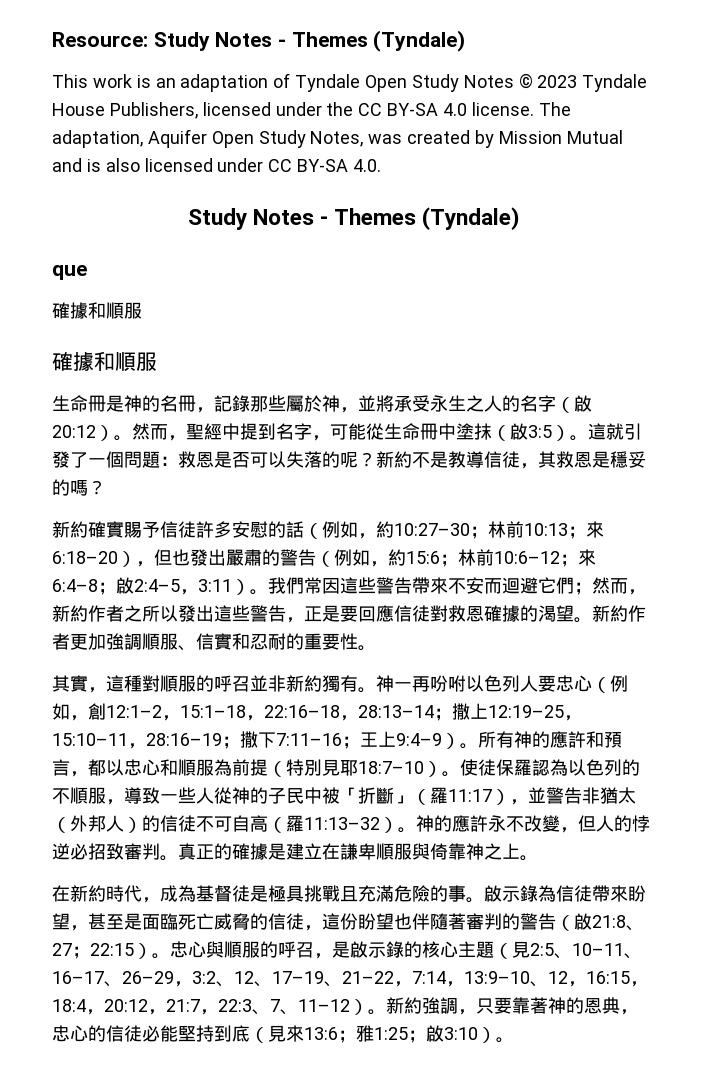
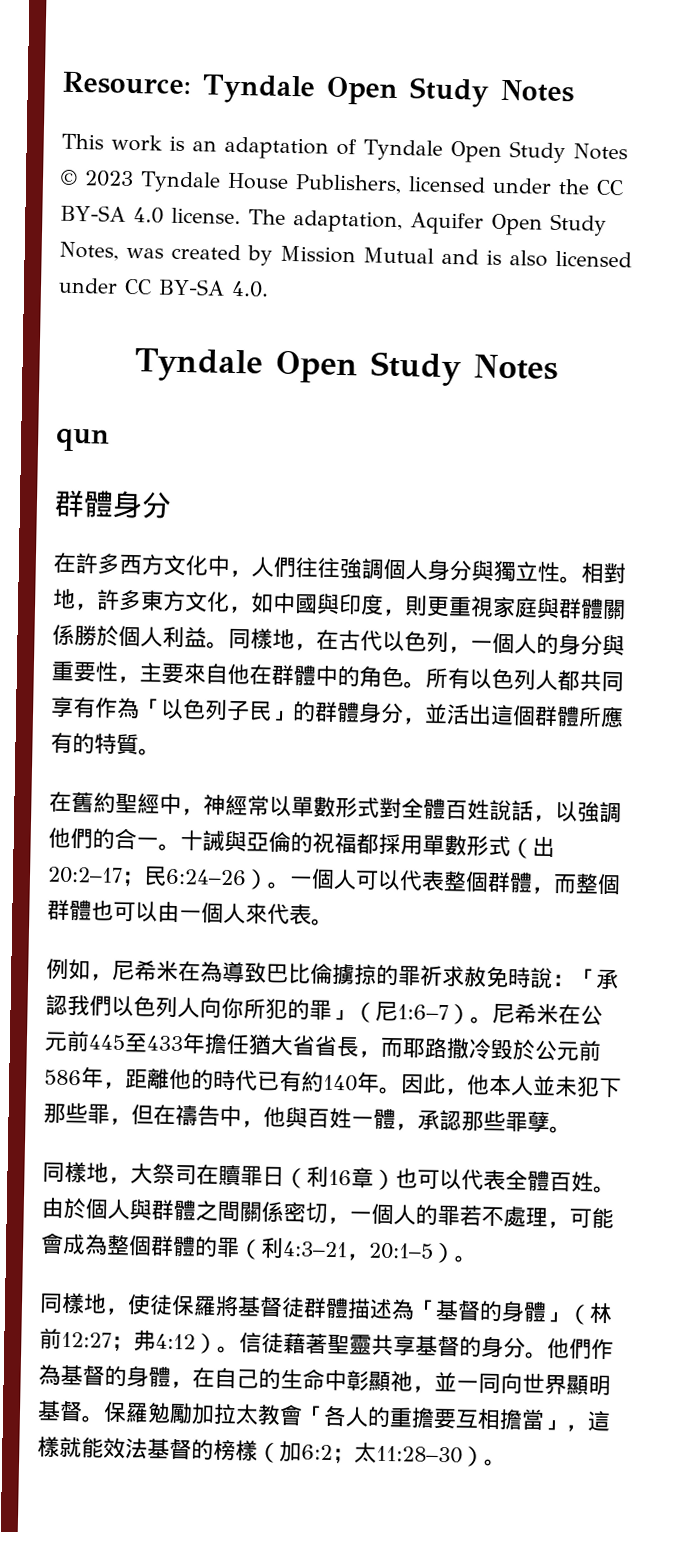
- Resource: Study Notes - Themes (Tyndale)
+ Resource: Tyndale Open Study Notes
  The adaptation, Aquifer Open Study Notes, was created by Mission Mutual and is also licensed under CC BY-SA 4.0.
- Study Notes - Themes (Tyndale)
- que
- 確據和順服
- 確據和順服
- 生命冊是神的名冊，記錄那些屬於神，並將承受永生之人的名字（啟20:12）。然而，聖經中提到名字，可能從生命冊中塗抹（啟3:5）。這就引發了一個問題：救恩是否可以失落的呢？新約不是教導信徒，其救恩是穩妥的嗎？
- 新約確實賜予信徒許多安慰的話（例如，約10:27–30；林前10:13；來6:18–20），但也發出嚴肅的警告（例如，約15:6；林前10:6–12；來6:4–8；啟2:4–5，3:11）。我們常因這些警告帶來不安而迴避它們；然而，新約作者之所以發出這些警告，正是要回應信徒對救恩確據的渴望。新約作者更加強調順服、信實和忍耐的重要性。
- 其實，這種對順服的呼召並非新約獨有。神一再吩咐以色列人要忠心（例如，創12:1–2，15:1–18，22:16–18，28:13–14；撒上12:19–25，15:10–11，28:16–19；撒下7:11–16；王上9:4–9）。所有神的應許和預言，都以忠心和順服為前提（特別見耶18:7–10）。使徒保羅認為以色列的不順服，導致一些人從神的子民中被「折斷」（羅11:17），並警告非猶太（外邦人）的信徒不可自高（羅11:13–32）。神的應許永不改變，但人的悖逆必招致審判。真正的確據是建立在謙卑順服與倚靠神之上。
- 在新約時代，成為基督徒是極具挑戰且充滿危險的事。啟示錄為信徒帶來盼望，甚至是面臨死亡威脅的信徒，這份盼望也伴隨著審判的警告（啟21:8、27；22:15）。忠心與順服的呼召，是啟示錄的核心主題（見2:5、10–11、16–17、26–29，3:2、12、17–19、21–22，7:14，13:9–10、12，16:15，18:4，20:12，21:7，22:3、7、11–12）。新約強調，只要靠著神的恩典，忠心的信徒必能堅持到底（見來13:6；雅1:25；啟3:10）。
+ Tyndale Open Study Notes
+ qun
+ 群體身分
+ 在許多西方文化中，人們往往強調個人身分與獨立性。相對地，許多東方文化，如中國與印度，則更重視家庭與群體關係勝於個人利益。同樣地，在古代以色列，一個人的身分與重要性，主要來自他在群體中的角色。所有以色列人都共同享有作為「以色列子民」的群體身分，並活出這個群體所應有的特質。
+ 在舊約聖經中，神經常以單數形式對全體百姓說話，以強調他們的合一。十誡與亞倫的祝福都採用單數形式（出20:2–17；民6:24–26）。一個人可以代表整個群體，而整個群體也可以由一個人來代表。
+ 例如，尼希米在為導致巴比倫擄掠的罪祈求赦免時說：「承認我們以色列人向你所犯的罪」（尼1:6–7）。尼希米在公元前445至433年擔任猶大省省長，而耶路撒冷毀於公元前586年，距離他的時代已有約140年。因此，他本人並未犯下那些罪，但在禱告中，他與百姓一體，承認那些罪孽。
+ 同樣地，大祭司在贖罪日（利16章）也可以代表全體百姓。由於個人與群體之間關係密切，一個人的罪若不處理，可能會成為整個群體的罪（利4:3–21，20:1–5）。
+ 同樣地，使徒保羅將基督徒群體描述為「基督的身體」（林前12:27；弗4:12）。信徒藉著聖靈共享基督的身分。他們作為基督的身體，在自己的生命中彰顯祂，並一同向世界顯明基督。保羅勉勵加拉太教會「各人的重擔要互相擔當」，這樣就能效法基督的榜樣（加6:2；太11:28–30）。

